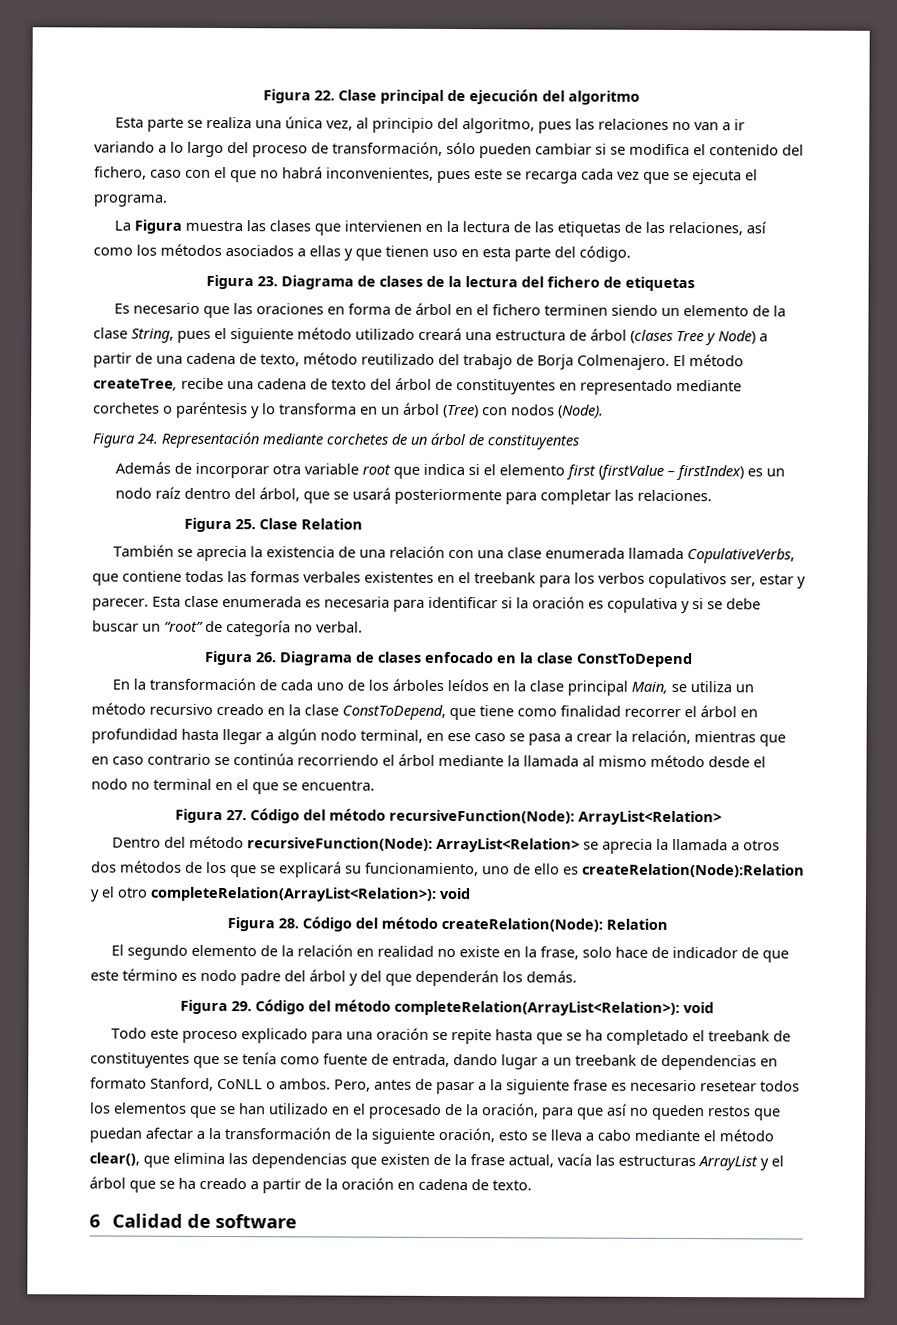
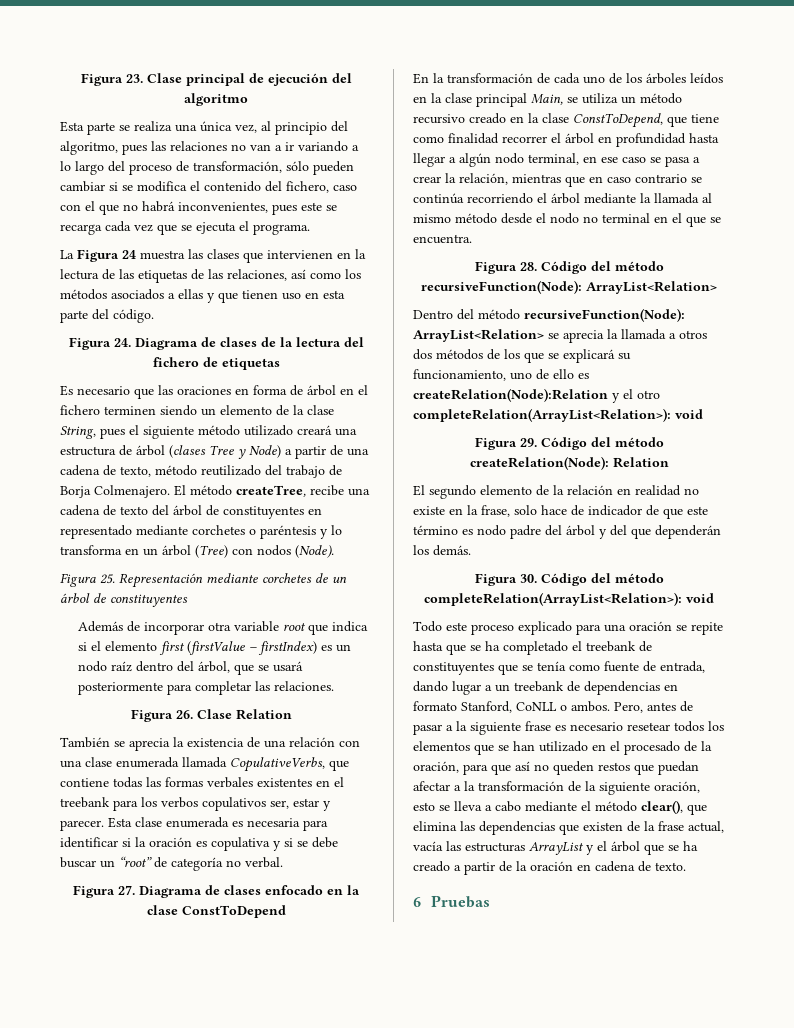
- Figura 22. Clase principal de ejecución del algoritmo
+ Figura 23. Clase principal de ejecución del algoritmo
- La Figura muestra las clases que intervienen en la lectura de las etiquetas de las relaciones, así como los métodos asociados a ellas y que tienen uso en esta parte del código.
+ La Figura 24 muestra las clases que intervienen en la lectura de las etiquetas de las relaciones, así como los métodos asociados a ellas y que tienen uso en esta parte del código.
- Figura 23. Diagrama de clases de la lectura del fichero de etiquetas
+ Figura 24. Diagrama de clases de la lectura del fichero de etiquetas
- Figura 24. Representación mediante corchetes de un árbol de constituyentes
+ Figura 25. Representación mediante corchetes de un árbol de constituyentes
- Figura 25. Clase Relation
+ Figura 26. Clase Relation
- Figura 26. Diagrama de clases enfocado en la clase ConstToDepend
+ Figura 27. Diagrama de clases enfocado en la clase ConstToDepend
- Figura 27. Código del método recursiveFunction(Node): ArrayList<Relation>
+ Figura 28. Código del método recursiveFunction(Node): ArrayList<Relation>
- Figura 28. Código del método createRelation(Node): Relation
+ Figura 29. Código del método createRelation(Node): Relation
- Figura 29. Código del método completeRelation(ArrayList<Relation>): void
+ Figura 30. Código del método completeRelation(ArrayList<Relation>): void
- 6 Calidad de software
+ 6 Pruebas

